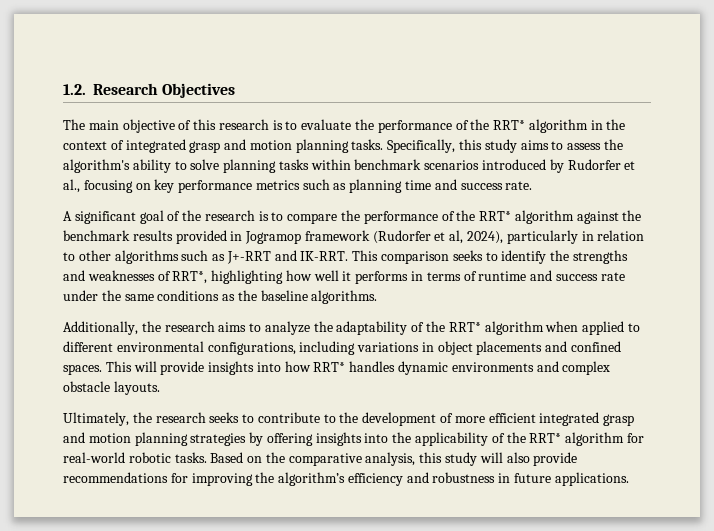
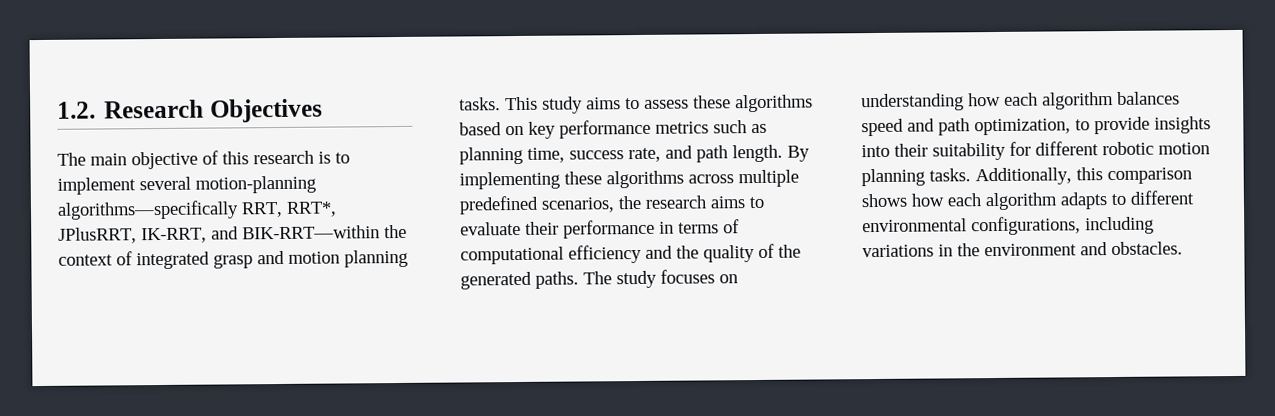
- The main objective of this research is to evaluate the performance of the RRT* algorithm in the context of integrated grasp and motion planning tasks.
+ The main objective of this research is to implement several motion-planning algorithms—specifically RRT, RRT*, JPlusRRT, IK-RRT, and BIK-RRT—within the context of integrated grasp and motion planning tasks.
- Specifically, this study aims to assess the algorithm's ability to solve planning tasks within benchmark scenarios introduced by Rudorfer et al., focusing on key performance metrics such as planning time and success rate.
- A significant goal of the research is to compare the performance of the RRT* algorithm against the benchmark results provided in Jogramop framework (Rudorfer et al, 2024), particularly in relation to other algorithms such as J+-RRT and IK-RRT. This comparison seeks to identify the strengths and weaknesses of RRT*, highlighting how well it performs in terms of runtime and success rate under the same conditions as the baseline algorithms.
- Additionally, the research aims to analyze the adaptability of the RRT* algorithm when applied to different environmental configurations, including variations in object placements and confined spaces. This will provide insights into how RRT* handles dynamic environments and complex obstacle layouts.
- Ultimately, the research seeks to contribute to the development of more efficient integrated grasp and motion planning strategies by offering insights into the applicability of the RRT* algorithm for real-world robotic tasks. Based on the comparative analysis, this study will also provide recommendations for improving the algorithm’s efficiency and robustness in future applications.
+ This study aims to assess these algorithms based on key performance metrics such as planning time, success rate, and path length. By implementing these algorithms across multiple predefined scenarios, the research aims to evaluate their performance in terms of computational efficiency and the quality of the generated paths. The study focuses on understanding how each algorithm balances speed and path optimization, to provide insights into their suitability for different robotic motion planning tasks. Additionally, this comparison shows how each algorithm adapts to different environmental configurations, including variations in the environment and obstacles.

